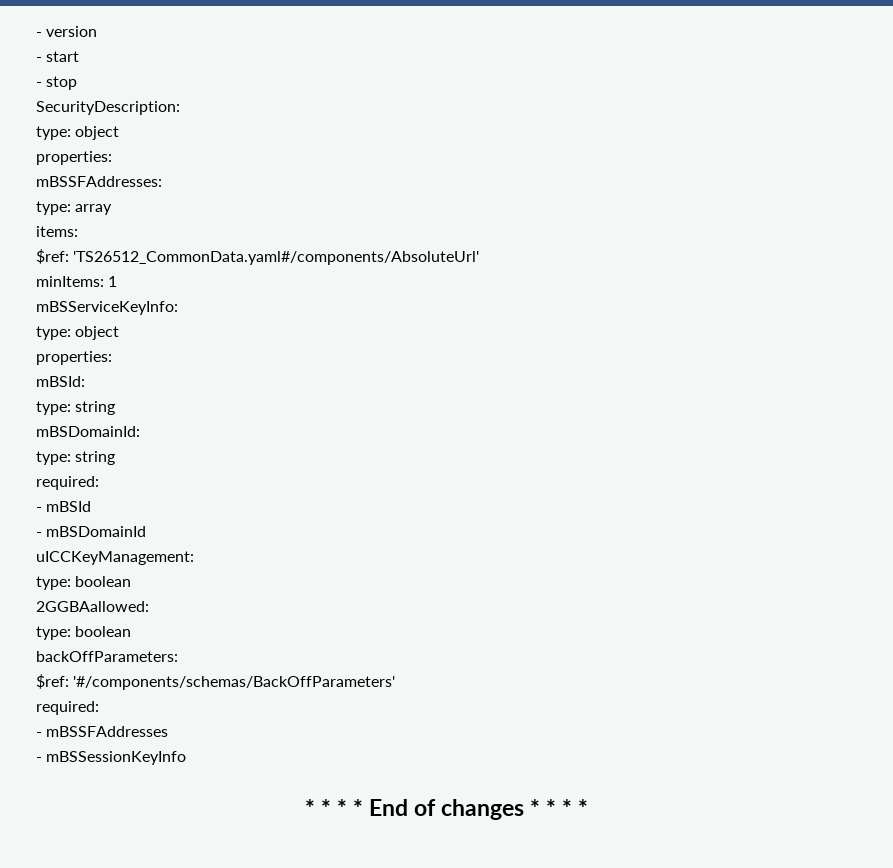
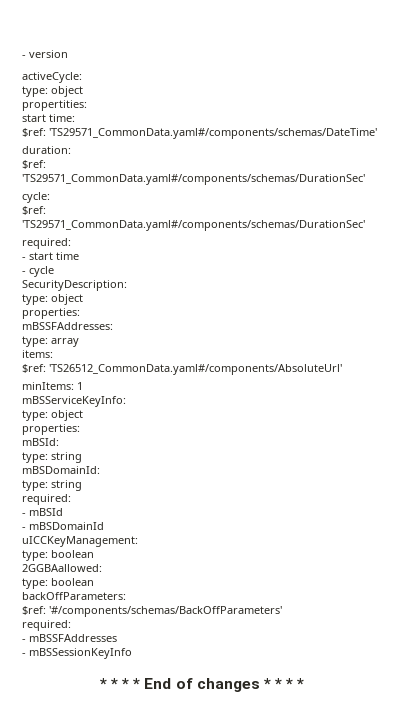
+ activeCycle:
+ type: object
+ propertities:
+ start time:
+ $ref: 'TS29571_CommonData.yaml#/components/schemas/DateTime'
+ duration:
+ $ref: 'TS29571_CommonData.yaml#/components/schemas/DurationSec'
+ cycle:
+ $ref: 'TS29571_CommonData.yaml#/components/schemas/DurationSec'
+ required:
- - start
- - stop
+ - start time
+ - cycle

